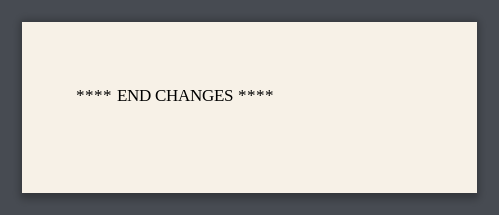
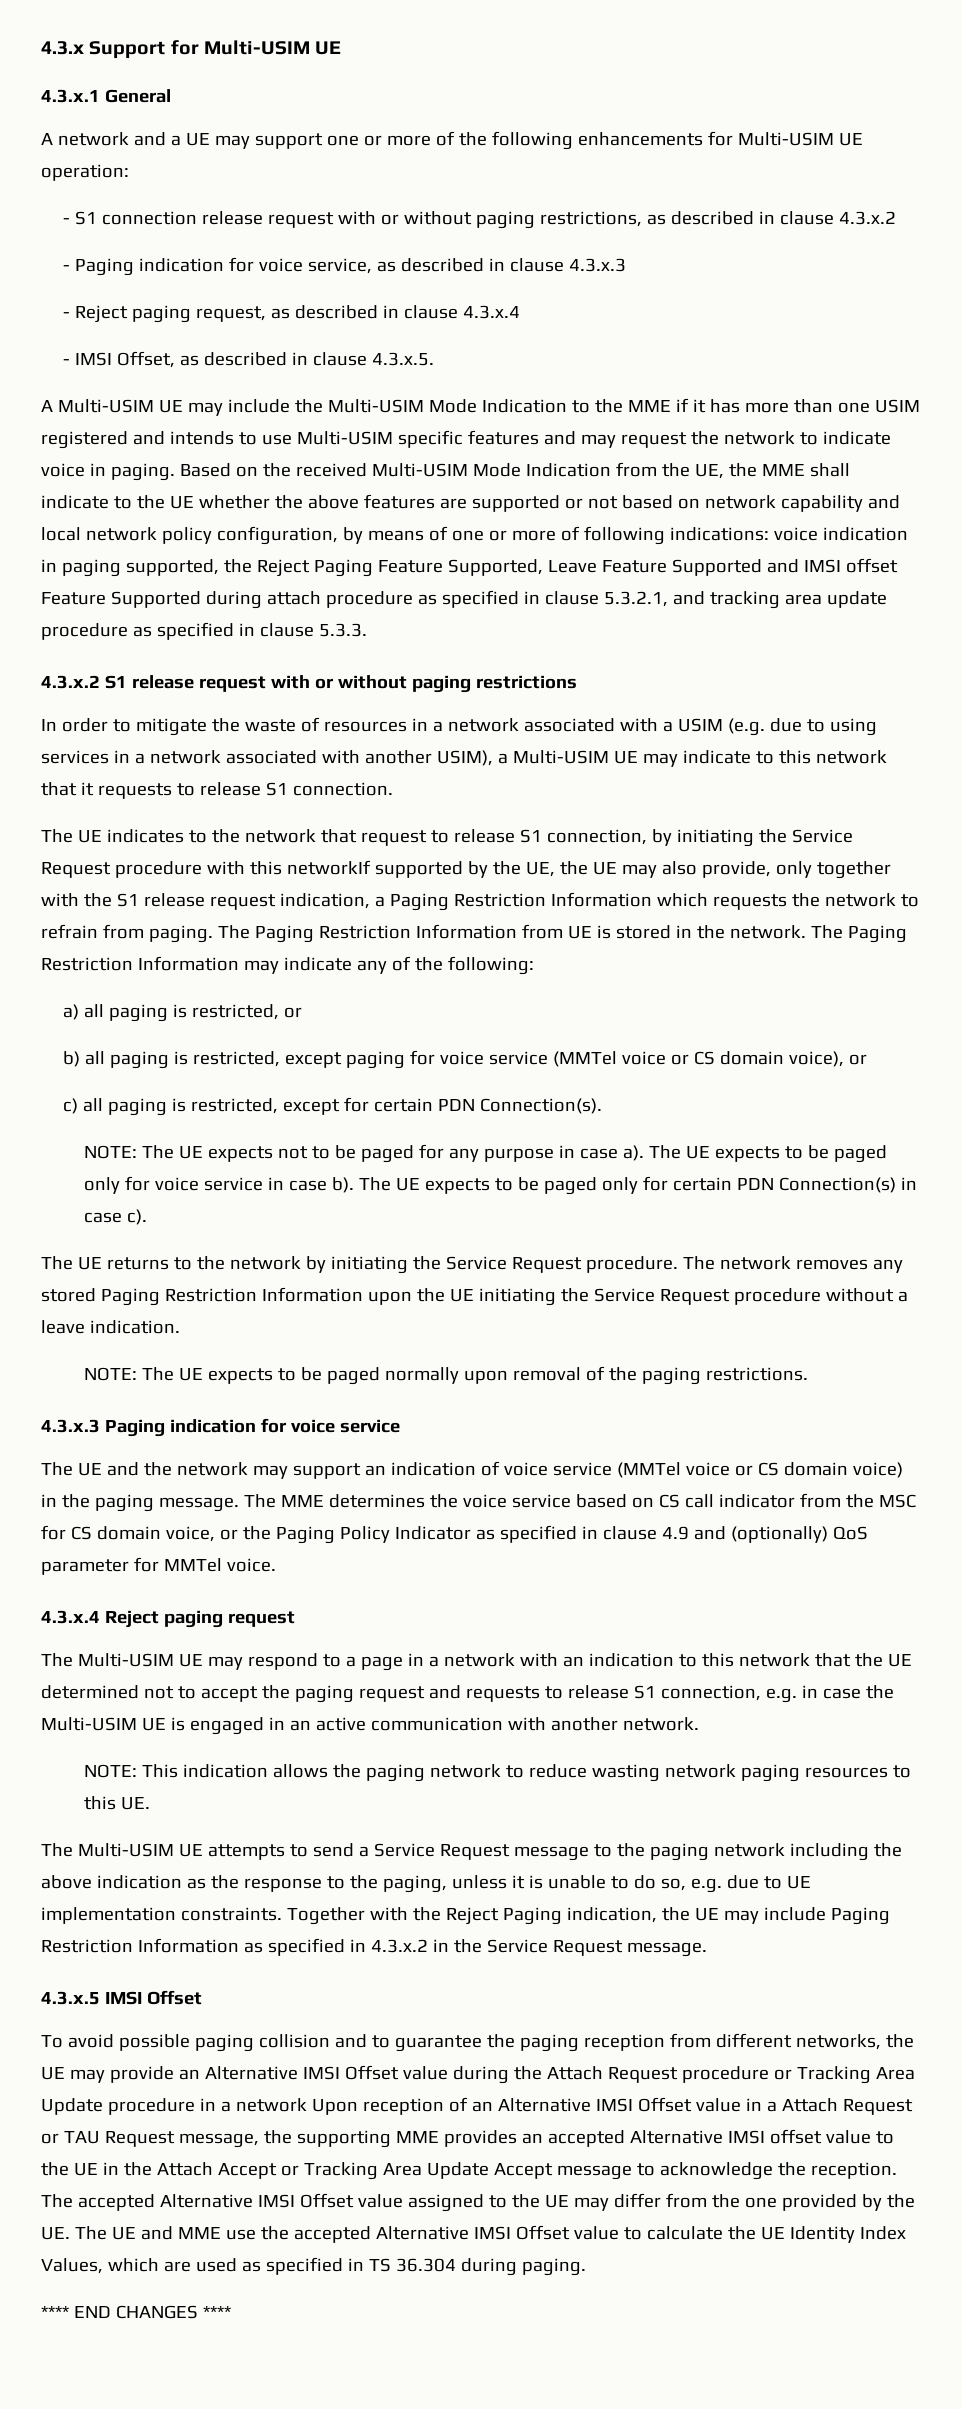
+ 4.3.x Support for Multi-USIM UE
+ 4.3.x.1 General
+ A network and a UE may support one or more of the following enhancements for Multi-USIM UE operation:
+ - S1 connection release request with or without paging restrictions, as described in clause 4.3.x.2
+ - Paging indication for voice service, as described in clause 4.3.x.3
+ - Reject paging request, as described in clause 4.3.x.4
+ - IMSI Offset, as described in clause 4.3.x.5.
+ A Multi-USIM UE may include the Multi-USIM Mode Indication to the MME if it has more than one USIM registered and intends to use Multi-USIM specific features and may request the network to indicate voice in paging. Based on the received Multi-USIM Mode Indication from the UE, the MME shall indicate to the UE whether the above features are supported or not based on network capability and local network policy configuration, by means of one or more of following indications: voice indication in paging supported, the Reject Paging Feature Supported, Leave Feature Supported and IMSI offset Feature Supported during attach procedure as specified in clause 5.3.2.1, and tracking area update procedure as specified in clause 5.3.3.
+ 4.3.x.2 S1 release request with or without paging restrictions
+ In order to mitigate the waste of resources in a network associated with a USIM (e.g. due to using services in a network associated with another USIM), a Multi-USIM UE may indicate to this network that it requests to release S1 connection.
+ The UE indicates to the network that request to release S1 connection, by initiating the Service Request procedure with this networkIf supported by the UE, the UE may also provide, only together with the S1 release request indication, a Paging Restriction Information which requests the network to refrain from paging. The Paging Restriction Information from UE is stored in the network. The Paging Restriction Information may indicate any of the following:
+ a) all paging is restricted, or
+ b) all paging is restricted, except paging for voice service (MMTel voice or CS domain voice), or
+ c) all paging is restricted, except for certain PDN Connection(s).
+ NOTE: The UE expects not to be paged for any purpose in case a). The UE expects to be paged only for voice service in case b). The UE expects to be paged only for certain PDN Connection(s) in case c).
+ The UE returns to the network by initiating the Service Request procedure. The network removes any stored Paging Restriction Information upon the UE initiating the Service Request procedure without a leave indication.
+ NOTE: The UE expects to be paged normally upon removal of the paging restrictions.
+ 4.3.x.3 Paging indication for voice service
+ The UE and the network may support an indication of voice service (MMTel voice or CS domain voice) in the paging message. The MME determines the voice service based on CS call indicator from the MSC for CS domain voice, or the Paging Policy Indicator as specified in clause 4.9 and (optionally) QoS parameter for MMTel voice.
+ 4.3.x.4 Reject paging request
+ The Multi-USIM UE may respond to a page in a network with an indication to this network that the UE determined not to accept the paging request and requests to release S1 connection, e.g. in case the Multi-USIM UE is engaged in an active communication with another network.
+ NOTE: This indication allows the paging network to reduce wasting network paging resources to this UE.
+ The Multi-USIM UE attempts to send a Service Request message to the paging network including the above indication as the response to the paging, unless it is unable to do so, e.g. due to UE implementation constraints. Together with the Reject Paging indication, the UE may include Paging Restriction Information as specified in 4.3.x.2 in the Service Request message.
+ 4.3.x.5 IMSI Offset
+ To avoid possible paging collision and to guarantee the paging reception from different networks, the UE may provide an Alternative IMSI Offset value during the Attach Request procedure or Tracking Area Update procedure in a network Upon reception of an Alternative IMSI Offset value in a Attach Request or TAU Request message, the supporting MME provides an accepted Alternative IMSI offset value to the UE in the Attach Accept or Tracking Area Update Accept message to acknowledge the reception. The accepted Alternative IMSI Offset value assigned to the UE may differ from the one provided by the UE. The UE and MME use the accepted Alternative IMSI Offset value to calculate the UE Identity Index Values, which are used as specified in TS 36.304 during paging.

